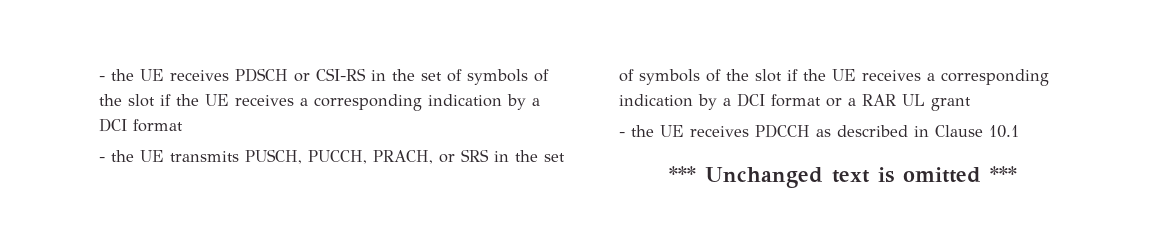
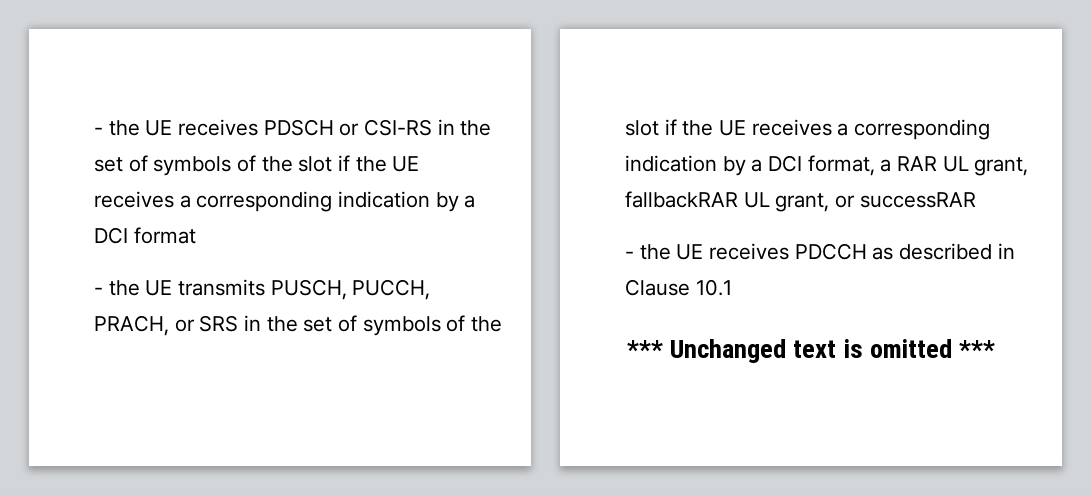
- - the UE transmits PUSCH, PUCCH, PRACH, or SRS in the set of symbols of the slot if the UE receives a corresponding indication by a DCI format or a RAR UL grant
+ - the UE transmits PUSCH, PUCCH, PRACH, or SRS in the set of symbols of the slot if the UE receives a corresponding indication by a DCI format, a RAR UL grant, fallbackRAR UL grant, or successRAR

